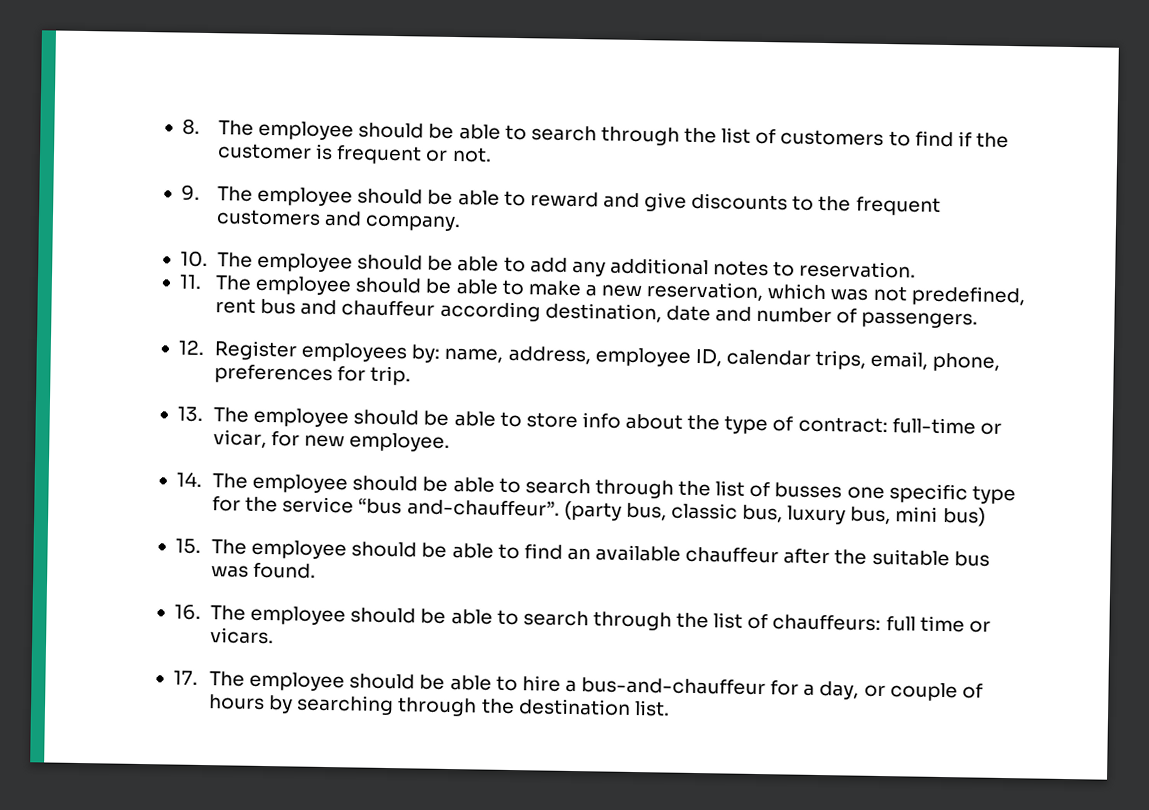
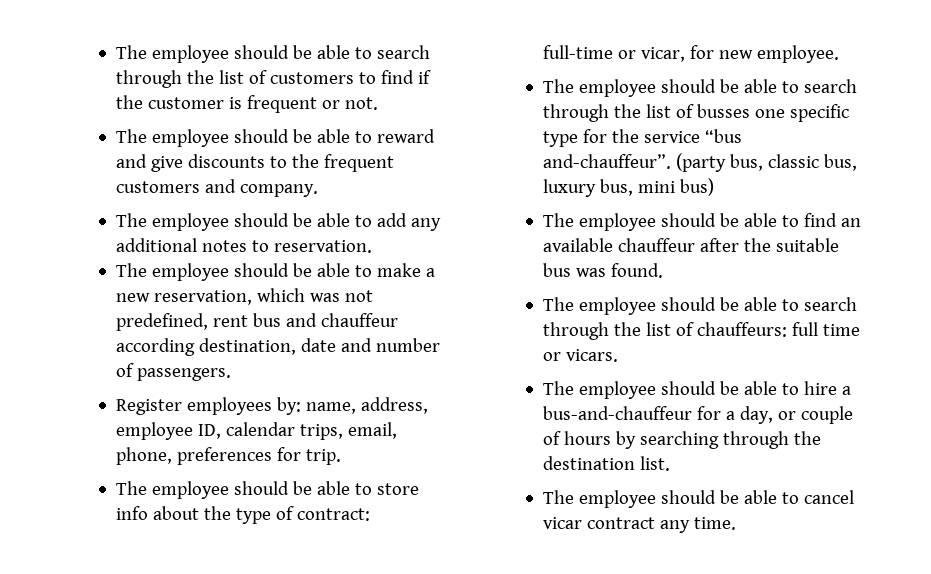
- 8. The employee should be able to search through the list of customers to find if the customer is frequent or not.
+ The employee should be able to search through the list of customers to find if the customer is frequent or not.
- 9. The employee should be able to reward and give discounts to the frequent customers and company.
+ The employee should be able to reward and give discounts to the frequent customers and company.
- 10. The employee should be able to add any additional notes to reservation.
+ The employee should be able to add any additional notes to reservation.
- 11. The employee should be able to make a new reservation, which was not predefined, rent bus and chauffeur according destination, date and number of passengers.
+ The employee should be able to make a new reservation, which was not predefined, rent bus and chauffeur according destination, date and number of passengers.
- 12. Register employees by: name, address, employee ID, calendar trips, email, phone, preferences for trip.
+ Register employees by: name, address, employee ID, calendar trips, email, phone, preferences for trip.
- 13. The employee should be able to store info about the type of contract: full-time or vicar, for new employee.
+ The employee should be able to store info about the type of contract: full-time or vicar, for new employee.
- 14. The employee should be able to search through the list of busses one specific type for the service “bus and-chauffeur”.
+ The employee should be able to search through the list of busses one specific type for the service “bus and-chauffeur”.
- 15. The employee should be able to find an available chauffeur after the suitable bus was found.
+ The employee should be able to find an available chauffeur after the suitable bus was found.
- 16. The employee should be able to search through the list of chauffeurs: full time or vicars.
+ The employee should be able to search through the list of chauffeurs: full time or vicars.
- 17. The employee should be able to hire a bus-and-chauffeur for a day, or couple of hours by searching through the destination list.
+ The employee should be able to hire a bus-and-chauffeur for a day, or couple of hours by searching through the destination list.
+ The employee should be able to cancel vicar contract any time.

